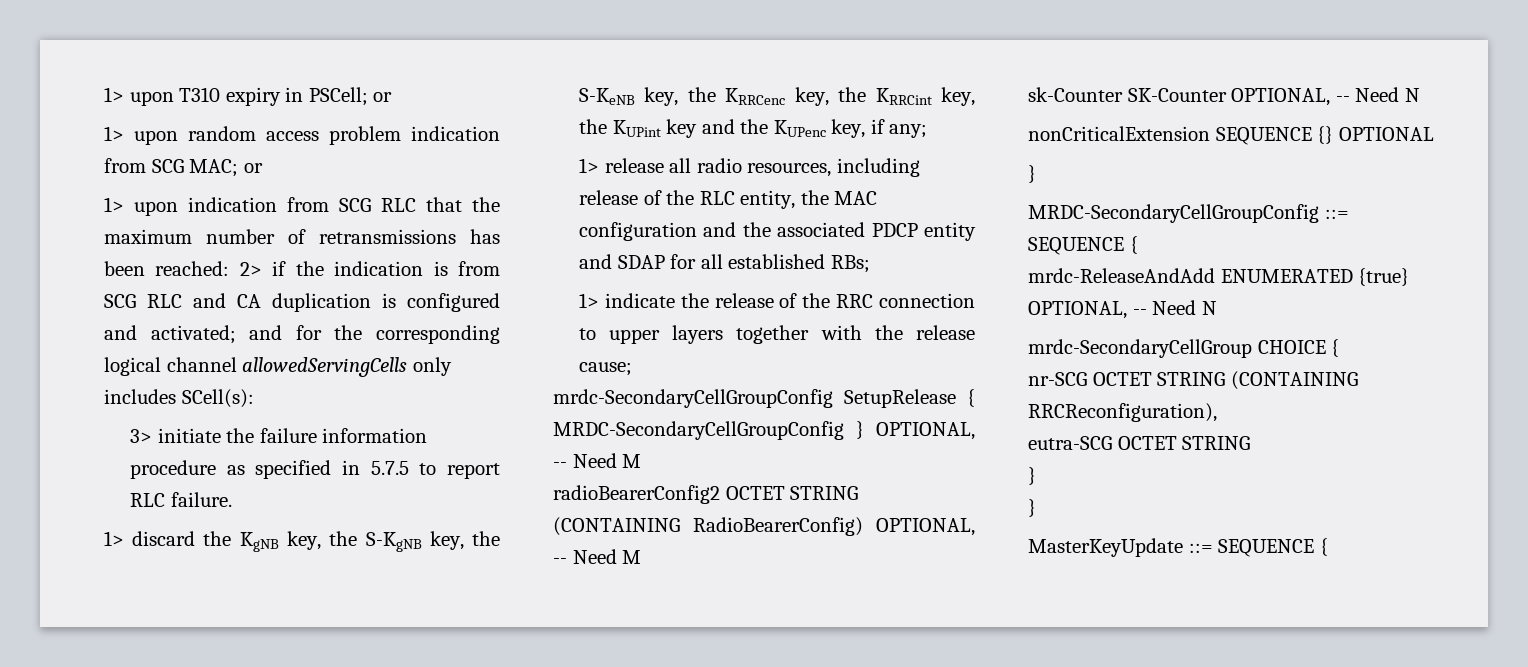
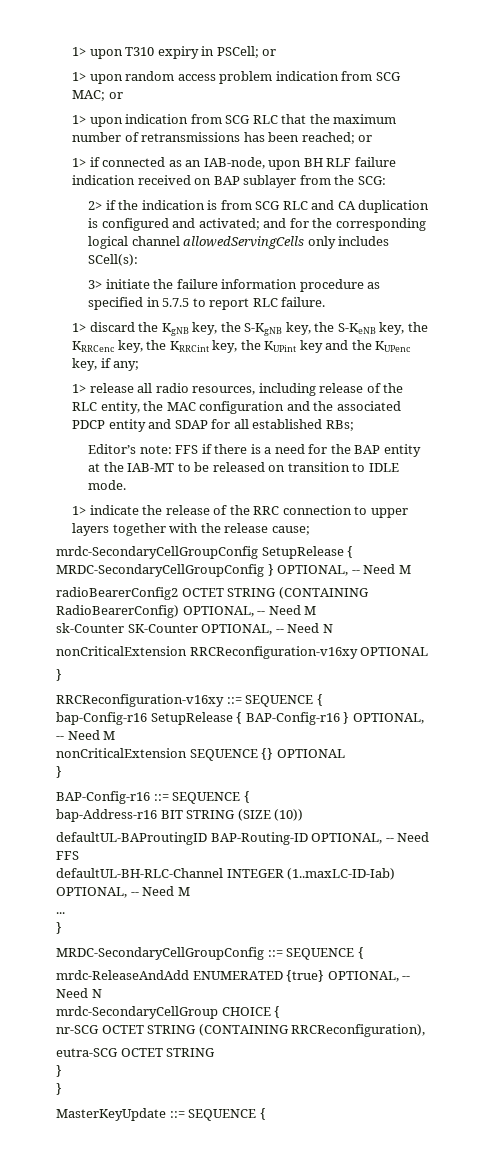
- 1> upon indication from SCG RLC that the maximum number of retransmissions has been reached: 2> if the indication is from SCG RLC and CA duplication is configured and activated; and for the corresponding logical channel allowedServingCells only includes SCell(s):
+ 1> upon indication from SCG RLC that the maximum number of retransmissions has been reached; or
+ 1> if connected as an IAB-node, upon BH RLF failure indication received on BAP sublayer from the SCG:
+ 2> if the indication is from SCG RLC and CA duplication is configured and activated; and for the corresponding logical channel allowedServingCells only includes SCell(s):
+ Editor’s note: FFS if there is a need for the BAP entity at the IAB-MT to be released on transition to IDLE mode.
+ nonCriticalExtension RRCReconfiguration-v16xy OPTIONAL
+ }
+ RRCReconfiguration-v16xy ::= SEQUENCE {
+ bap-Config-r16 SetupRelease { BAP-Config-r16 } OPTIONAL, -- Need M
+ BAP-Config-r16 ::= SEQUENCE {
+ bap-Address-r16 BIT STRING (SIZE (10))
+ defaultUL-BAProutingID BAP-Routing-ID OPTIONAL, -- Need FFS
+ defaultUL-BH-RLC-Channel INTEGER (1..maxLC-ID-Iab) OPTIONAL, -- Need M
+ ...
+ }

